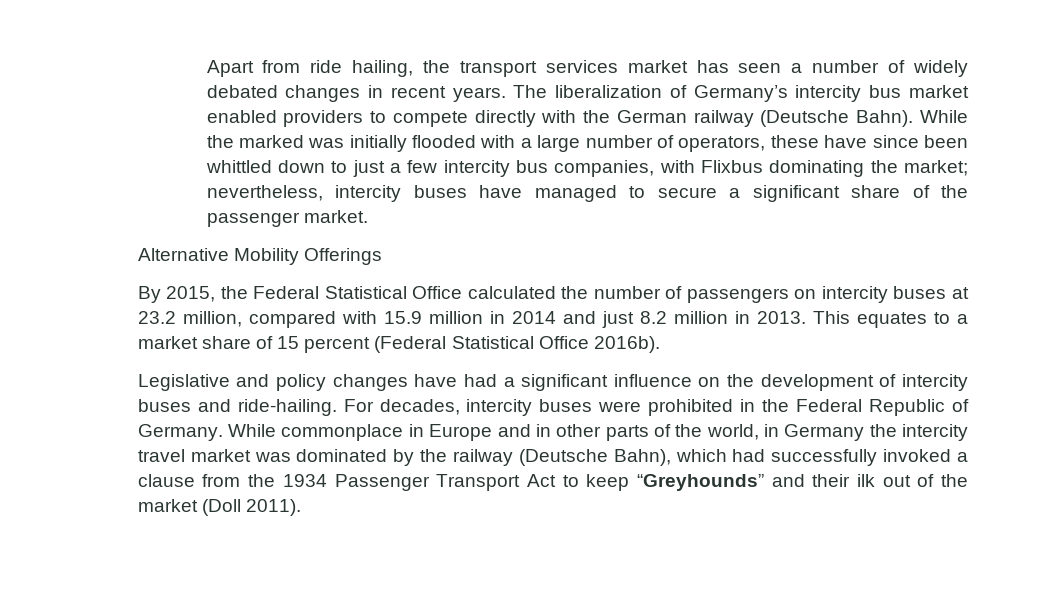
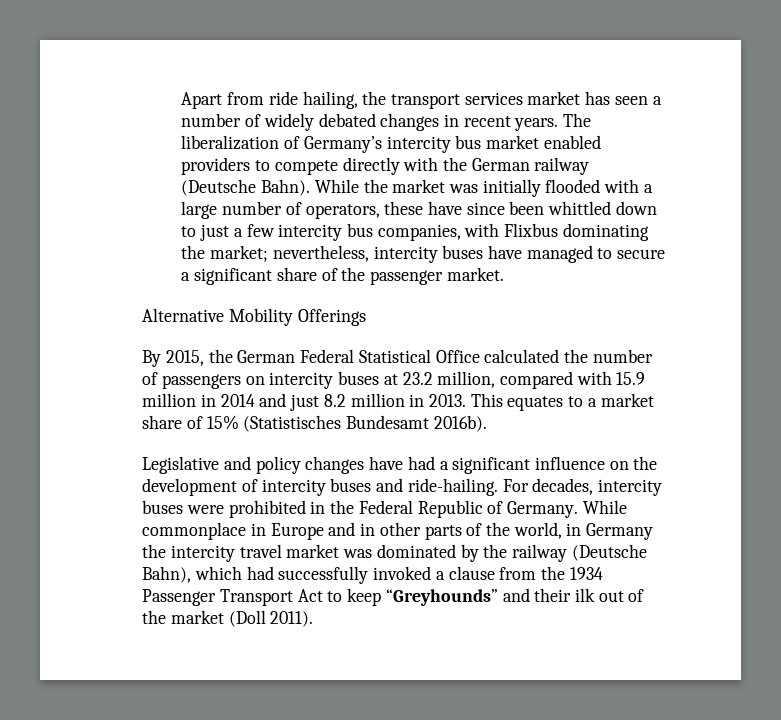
- While the marked was initially flooded with a large number of operators, these have since been whittled down to just a few intercity bus companies, with Flixbus dominating the market; nevertheless, intercity buses have managed to secure a significant share of the passenger market.
+ While the market was initially flooded with a large number of operators, these have since been whittled down to just a few intercity bus companies, with Flixbus dominating the market; nevertheless, intercity buses have managed to secure a significant share of the passenger market.
- By 2015, the Federal Statistical Office calculated the number of passengers on intercity buses at 23.2 million, compared with 15.9 million in 2014 and just 8.2 million in 2013.
+ By 2015, the German Federal Statistical Office calculated the number of passengers on intercity buses at 23.2 million, compared with 15.9 million in 2014 and just 8.2 million in 2013.
- This equates to a market share of 15 percent (Federal Statistical Office 2016b).
+ This equates to a market share of 15% (Statistisches Bundesamt 2016b).

